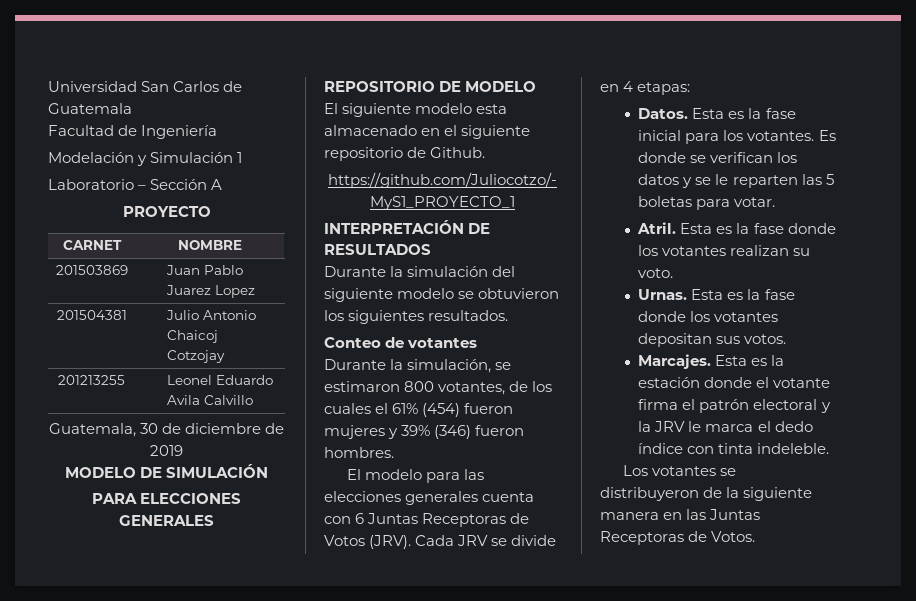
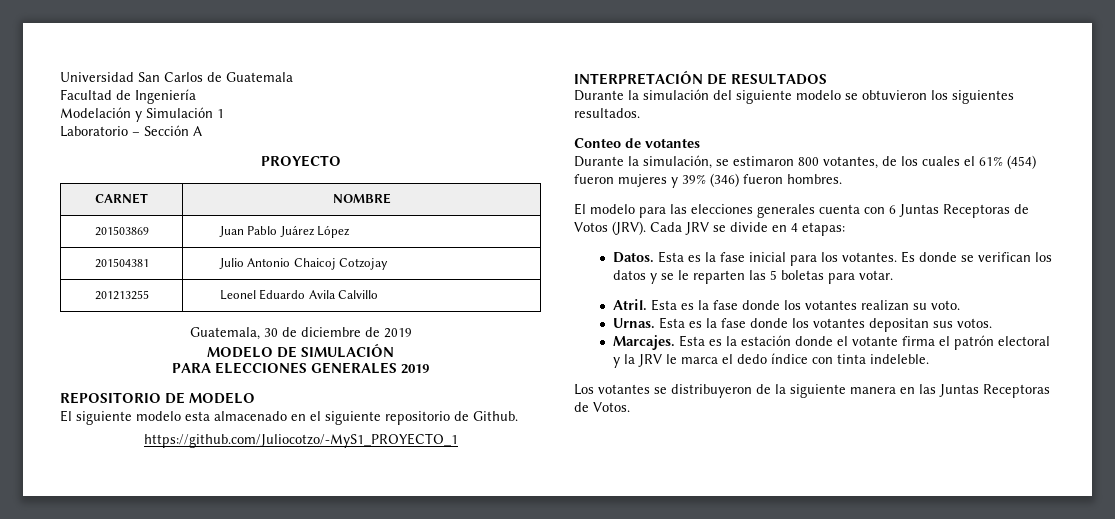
- 201503869 | Juan Pablo Juarez Lopez
+ 201503869 | Juan Pablo Juárez López
- PARA ELECCIONES GENERALES
+ PARA ELECCIONES GENERALES 2019

